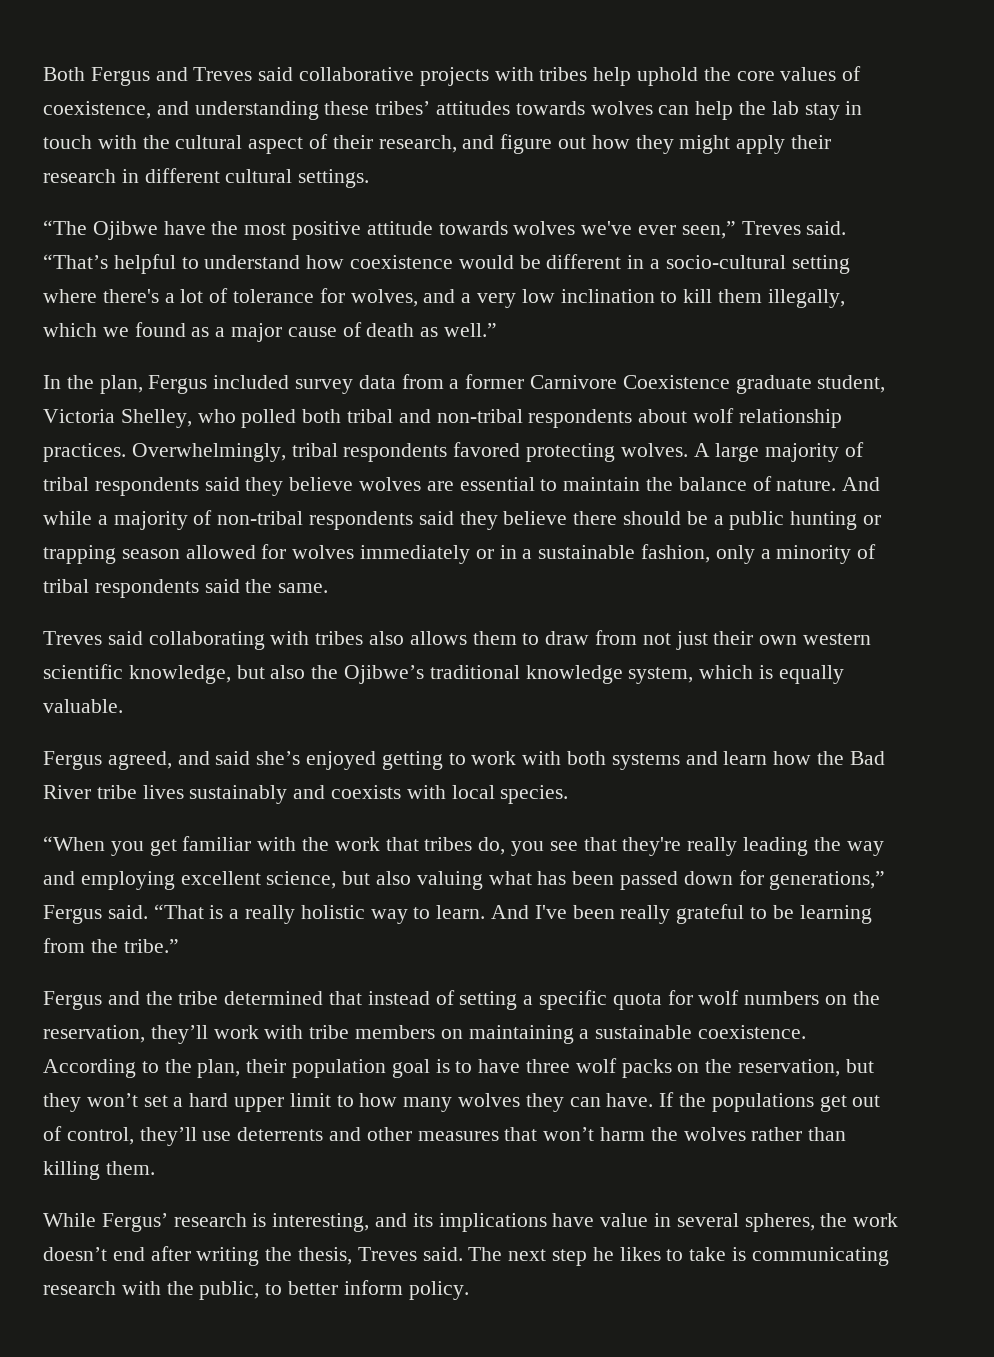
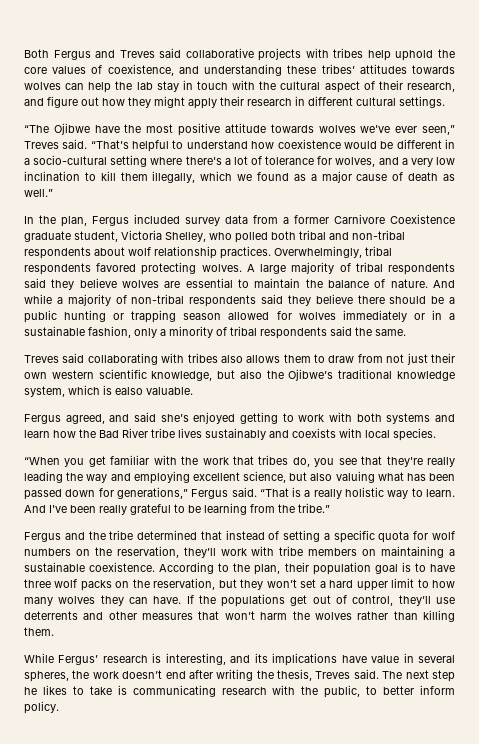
- Treves said collaborating with tribes also allows them to draw from not just their own western scientific knowledge, but also the Ojibwe’s traditional knowledge system, which is equally valuable.
+ Treves said collaborating with tribes also allows them to draw from not just their own western scientific knowledge, but also the Ojibwe’s traditional knowledge system, which is ealso valuable.

